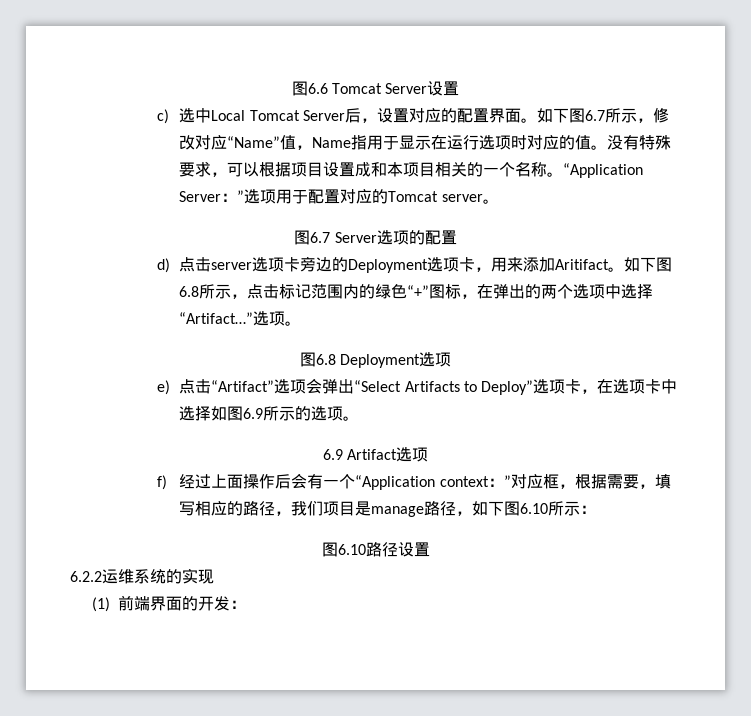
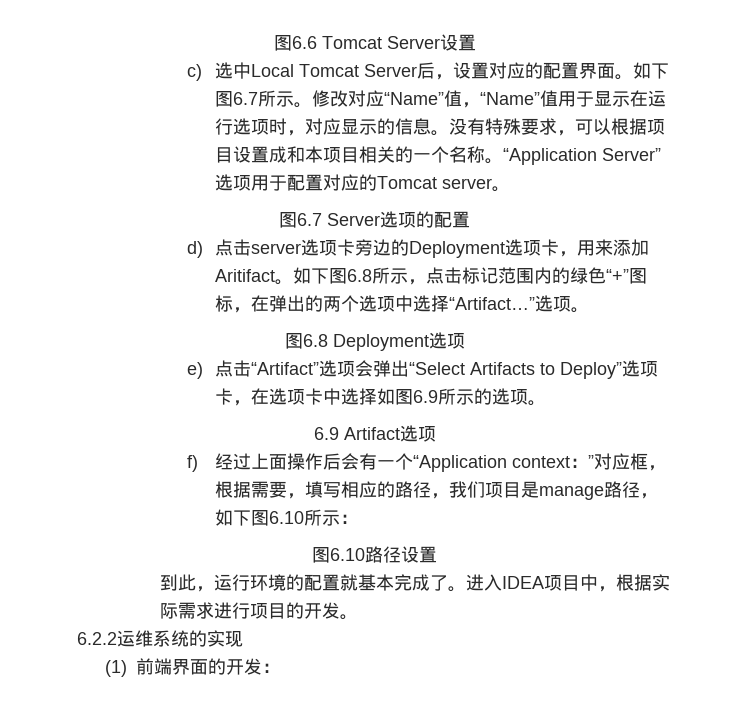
- 如下图6.7所示，修改对应“Name”值，Name指用于显示在运行选项时对应的值。
+ 如下图6.7所示。修改对应“Name”值，“Name”值用于显示在运行选项时，对应显示的信息。
- “Application Server：”选项用于配置对应的Tomcat server。
+ “Application Server”选项用于配置对应的Tomcat server。
+ 到此，运行环境的配置就基本完成了。进入IDEA项目中，根据实际需求进行项目的开发。

